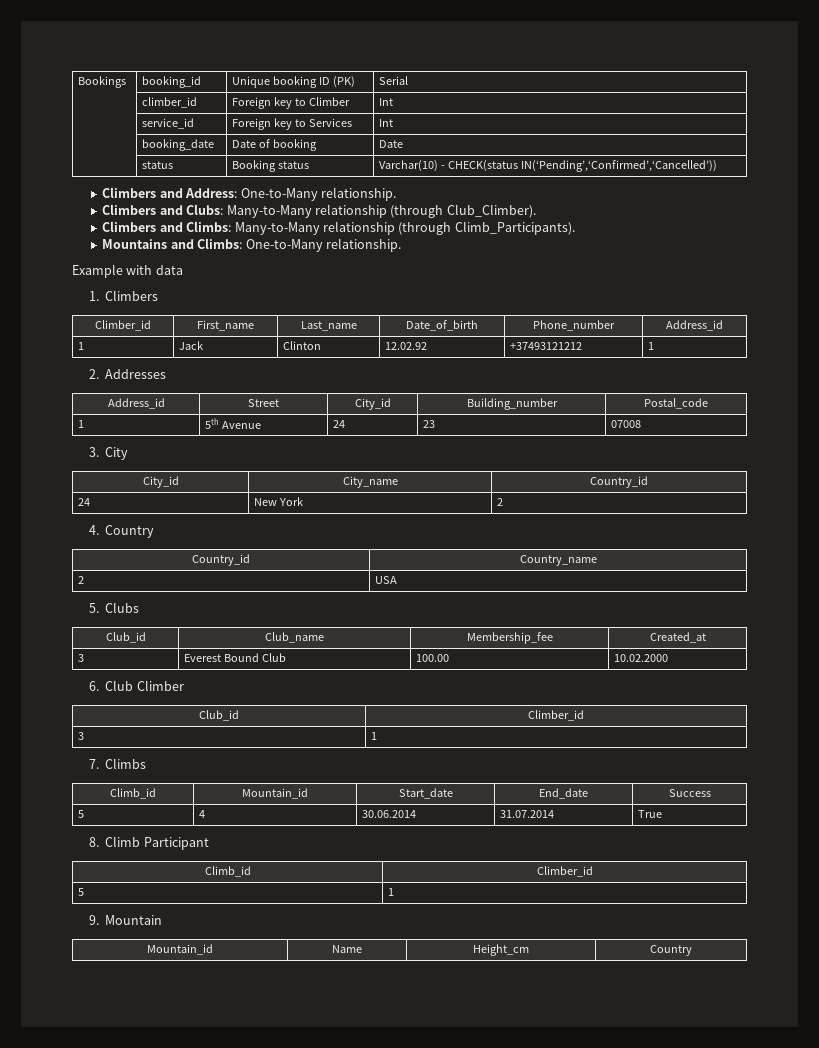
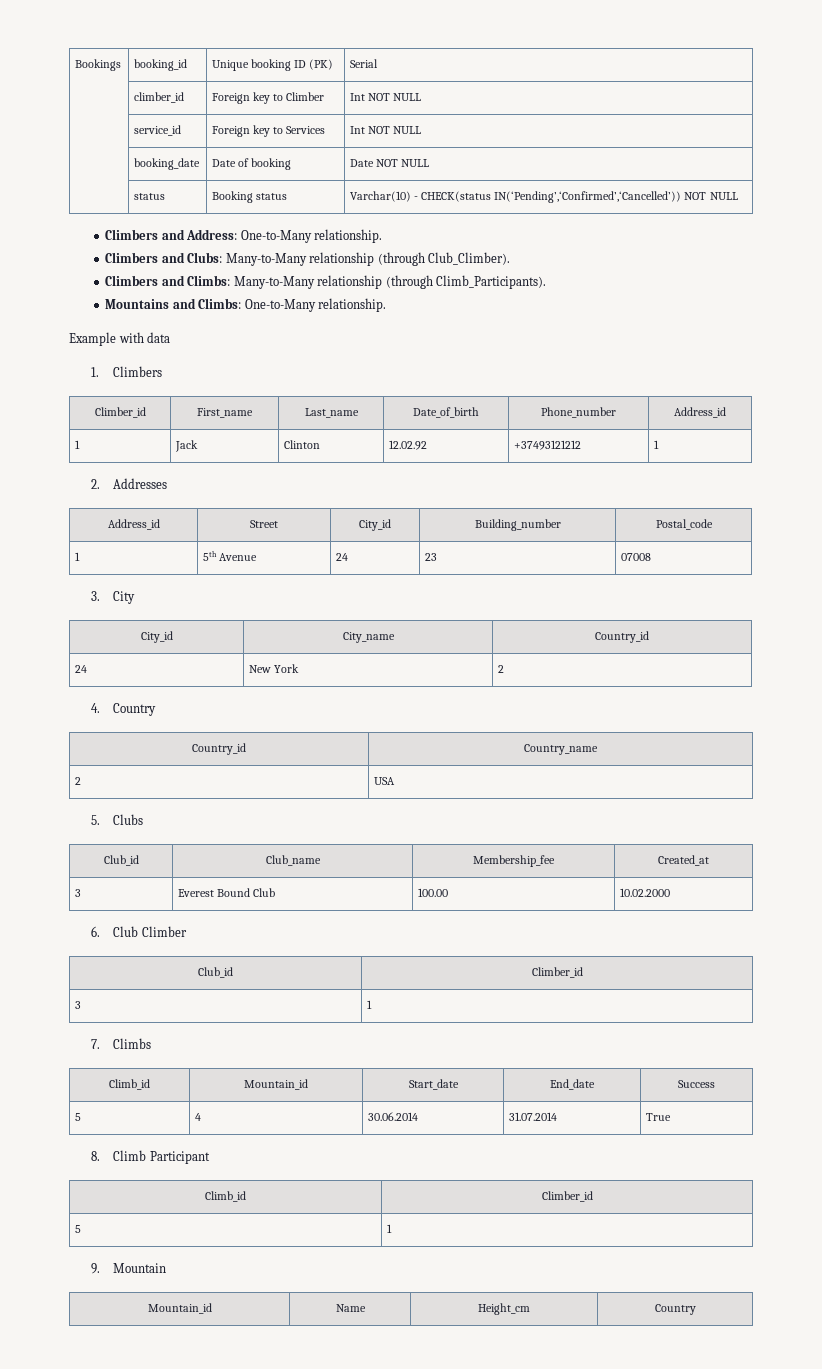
- | climber_id | Foreign key to Climber | Int
+ | climber_id | Foreign key to Climber | Int NOT NULL
- | service_id | Foreign key to Services | Int
+ | service_id | Foreign key to Services | Int NOT NULL
- | booking_date | Date of booking | Date
+ | booking_date | Date of booking | Date NOT NULL
- | status | Booking status | Varchar(10) - CHECK(status IN(‘Pending’,‘Confirmed’,‘Cancelled’))
+ | status | Booking status | Varchar(10) - CHECK(status IN(‘Pending’,‘Confirmed’,‘Cancelled’)) NOT NULL

